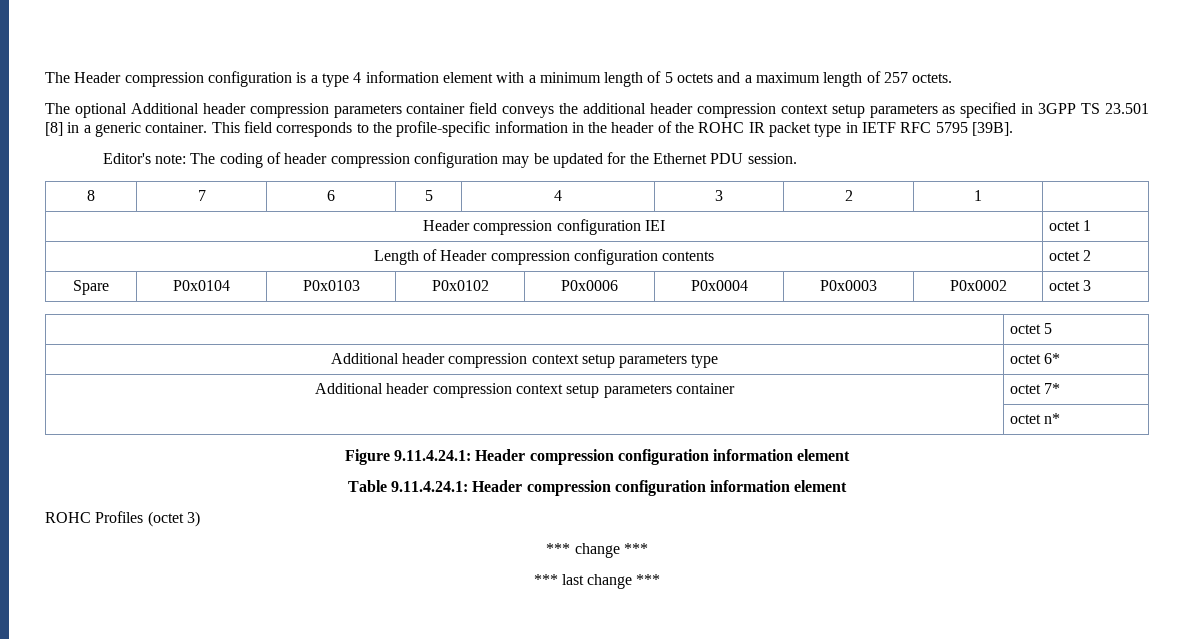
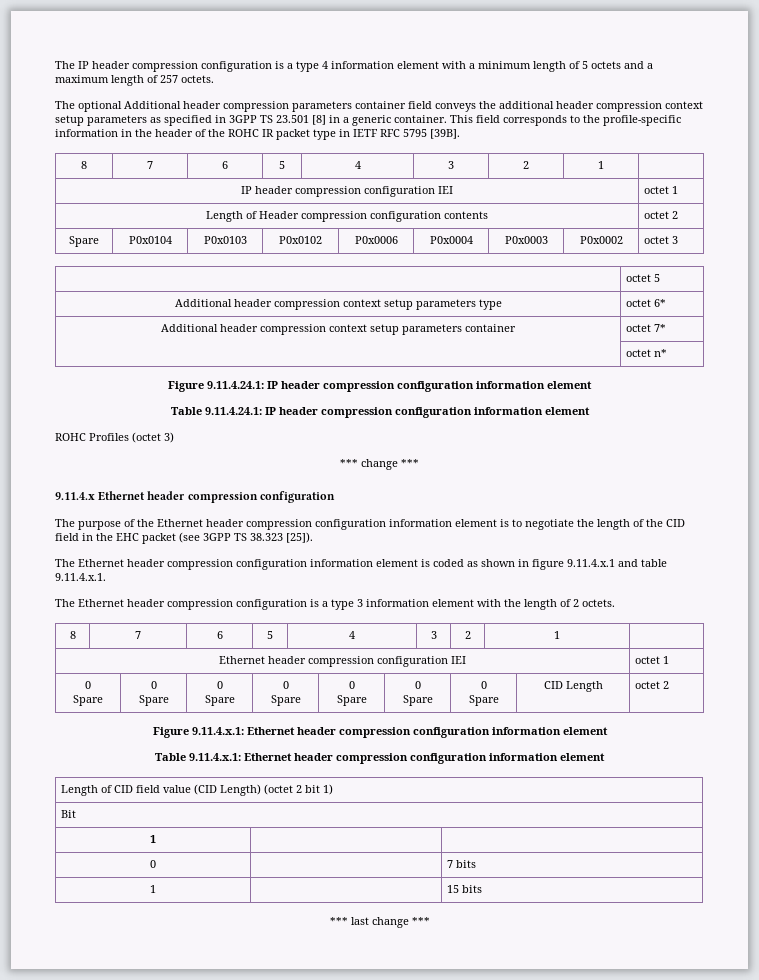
- The Header compression configuration is a type 4 information element with a minimum length of 5 octets and a maximum length of 257 octets.
+ The IP header compression configuration is a type 4 information element with a minimum length of 5 octets and a maximum length of 257 octets.
  This field corresponds to the profile-specific information in the header of the ROHC IR packet type in IETF RFC 5795 [39B].
- Editor's note: The coding of header compression configuration may be updated for the Ethernet PDU session.
  8 | 7 | 6 | 5 | 4 | 3 | 2 | 1 |
- Header compression configuration IEI | octet 1
+ IP header compression configuration IEI | octet 1
- Figure 9.11.4.24.1: Header compression configuration information element
+ Figure 9.11.4.24.1: IP header compression configuration information element
- Table 9.11.4.24.1: Header compression configuration information element
+ Table 9.11.4.24.1: IP header compression configuration information element
+ 9.11.4.x Ethernet header compression configuration
+ The purpose of the Ethernet header compression configuration information element is to negotiate the length of the CID field in the EHC packet (see 3GPP TS 38.323 [25]).
+ The Ethernet header compression configuration information element is coded as shown in figure 9.11.4.x.1 and table 9.11.4.x.1.
+ The Ethernet header compression configuration is a type 3 information element with the length of 2 octets.
+ 8 | 7 | 6 | 5 | 4 | 3 | 2 | 1 |
+ Ethernet header compression configuration IEI | octet 1
+ 0
+ Spare | 0
+ Spare | 0
+ Spare | 0
+ Spare | 0
+ Spare | 0
+ Spare | 0
+ Spare | CID Length | octet 2
+ Figure 9.11.4.x.1: Ethernet header compression configuration information element
+ Table 9.11.4.x.1: Ethernet header compression configuration information element
+ Length of CID field value (CID Length) (octet 2 bit 1)
+ Bit
+ 1 | |
+ 0 | | 7 bits
+ 1 | | 15 bits

